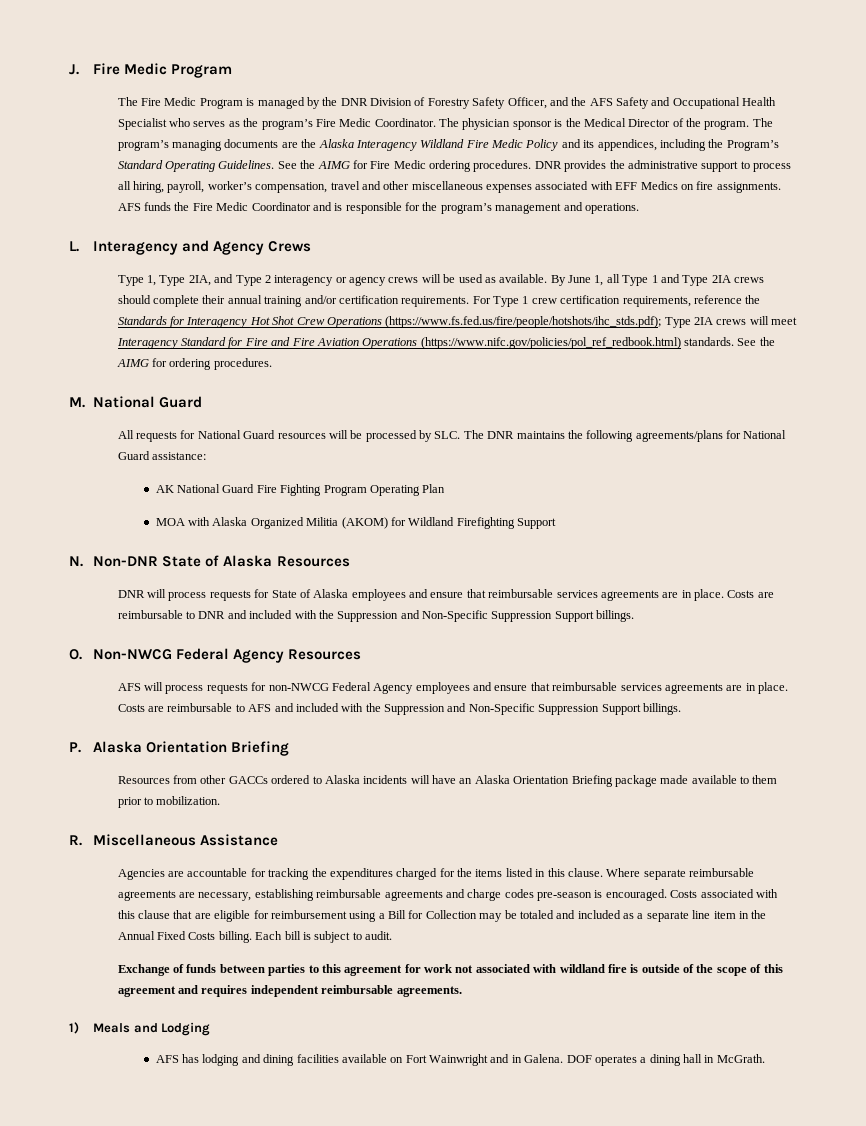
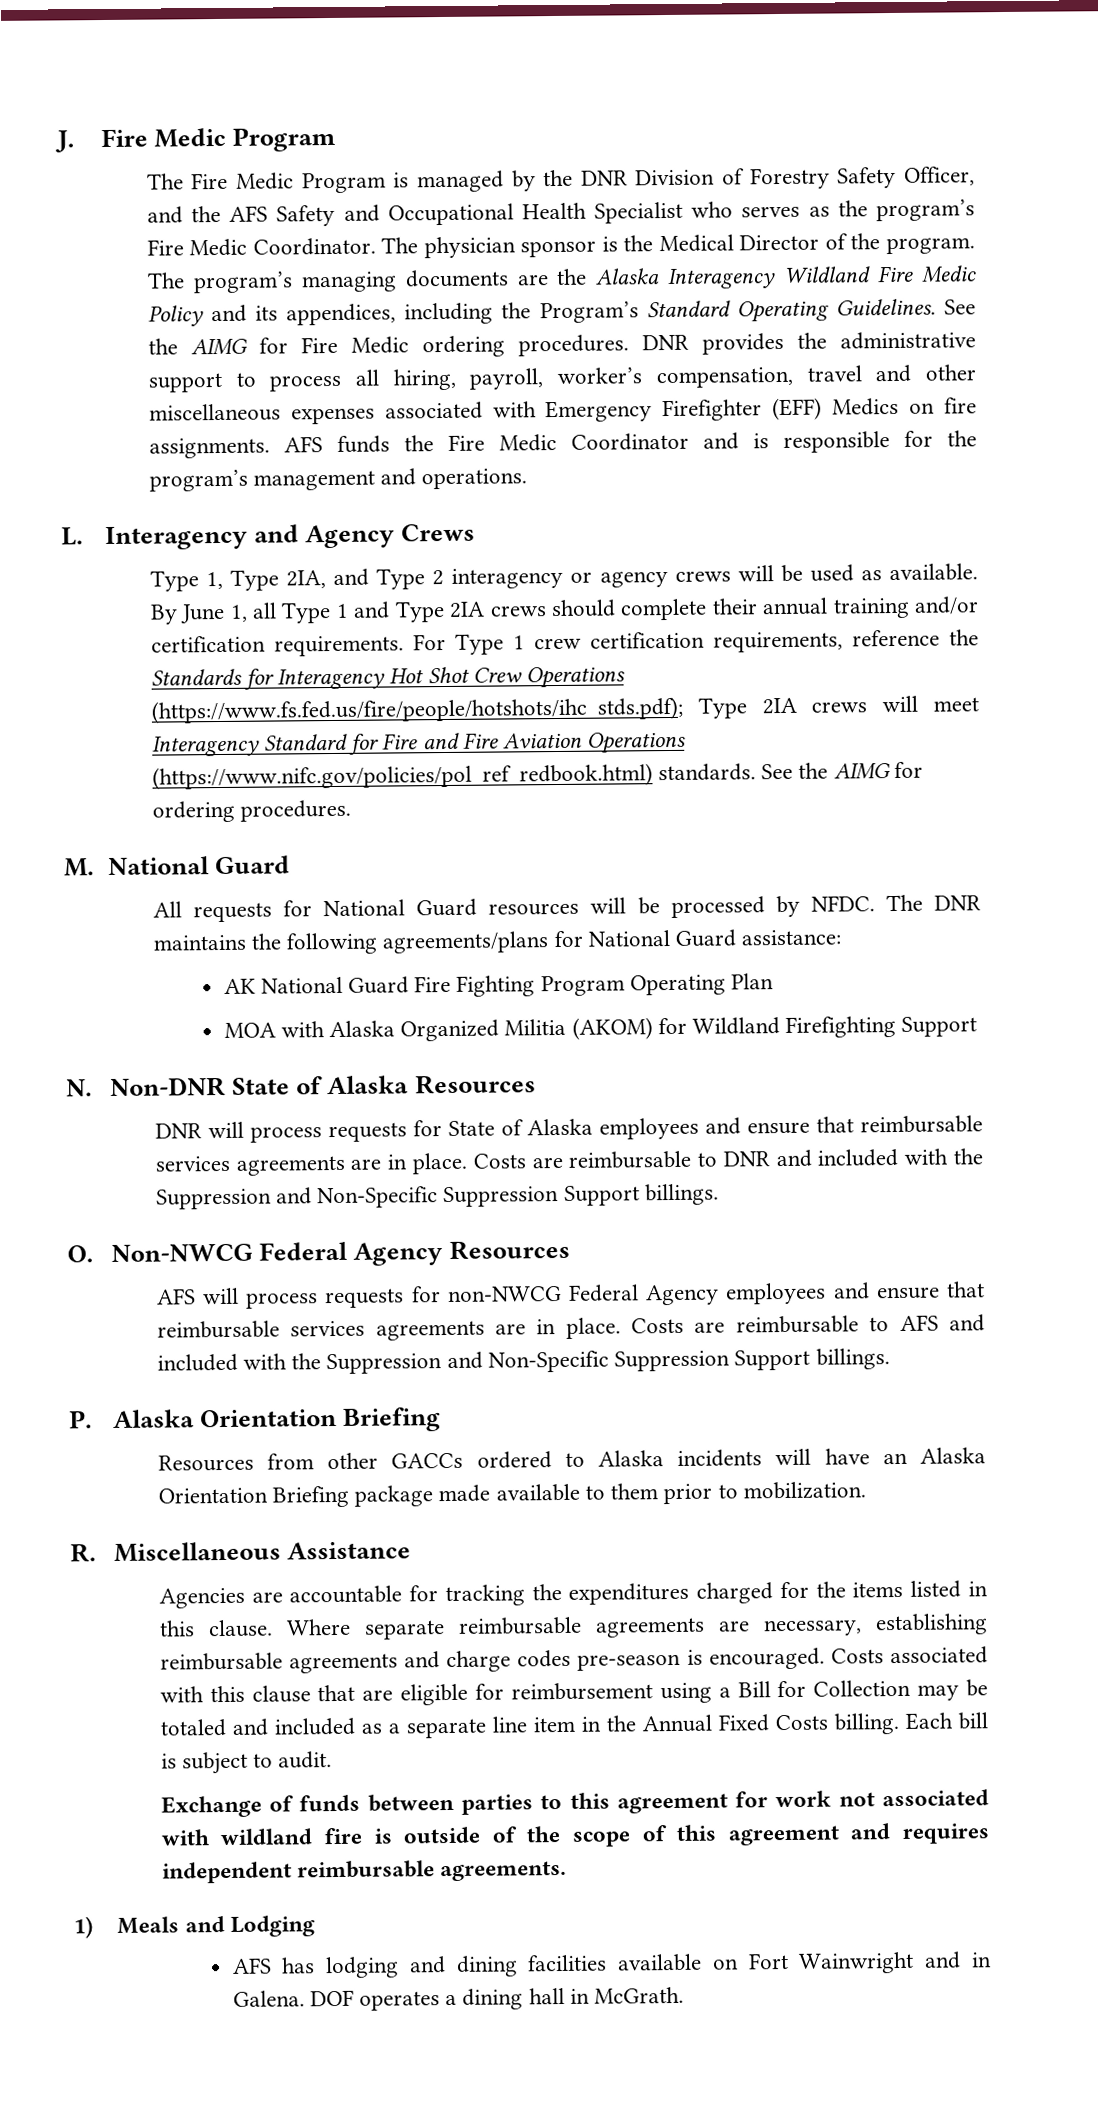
- DNR provides the administrative support to process all hiring, payroll, worker’s compensation, travel and other miscellaneous expenses associated with EFF Medics on fire assignments.
+ DNR provides the administrative support to process all hiring, payroll, worker’s compensation, travel and other miscellaneous expenses associated with Emergency Firefighter (EFF) Medics on fire assignments.
- All requests for National Guard resources will be processed by SLC. The DNR maintains the following agreements/plans for National Guard assistance:
+ All requests for National Guard resources will be processed by NFDC. The DNR maintains the following agreements/plans for National Guard assistance:

